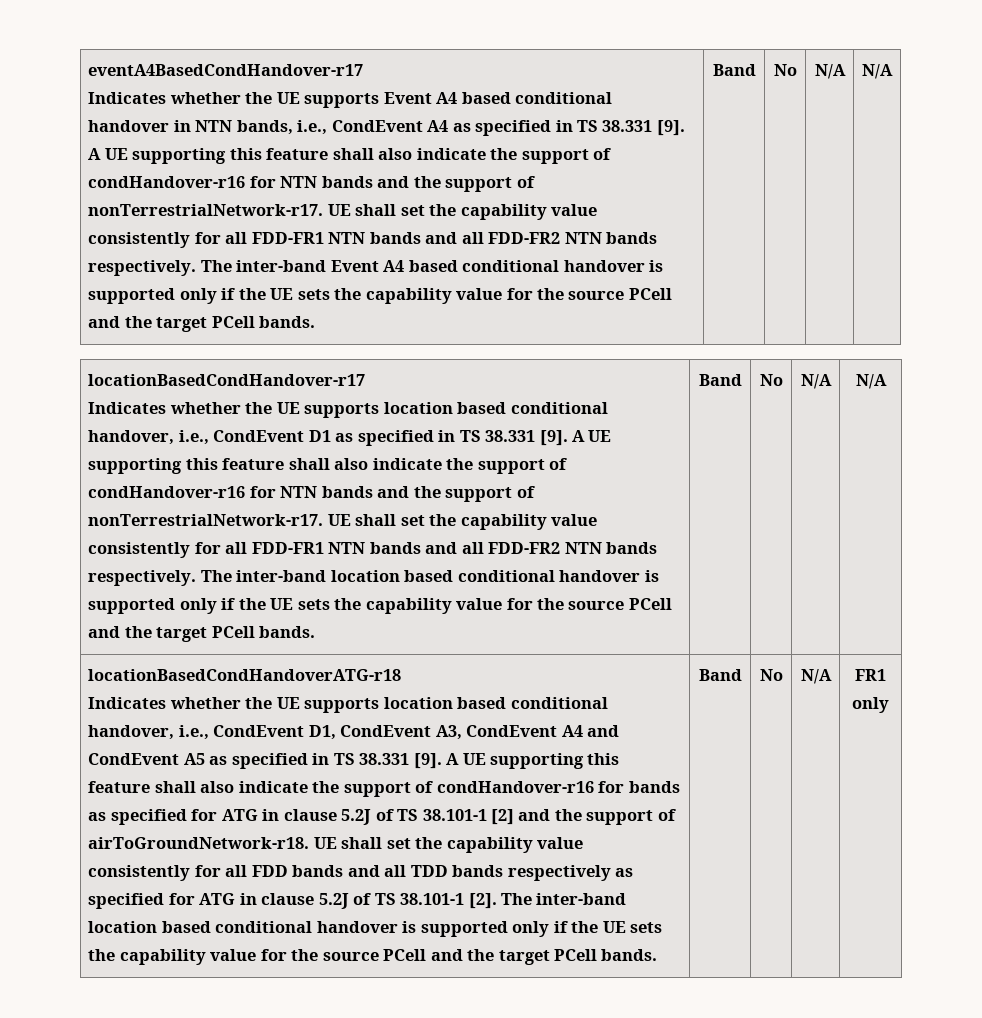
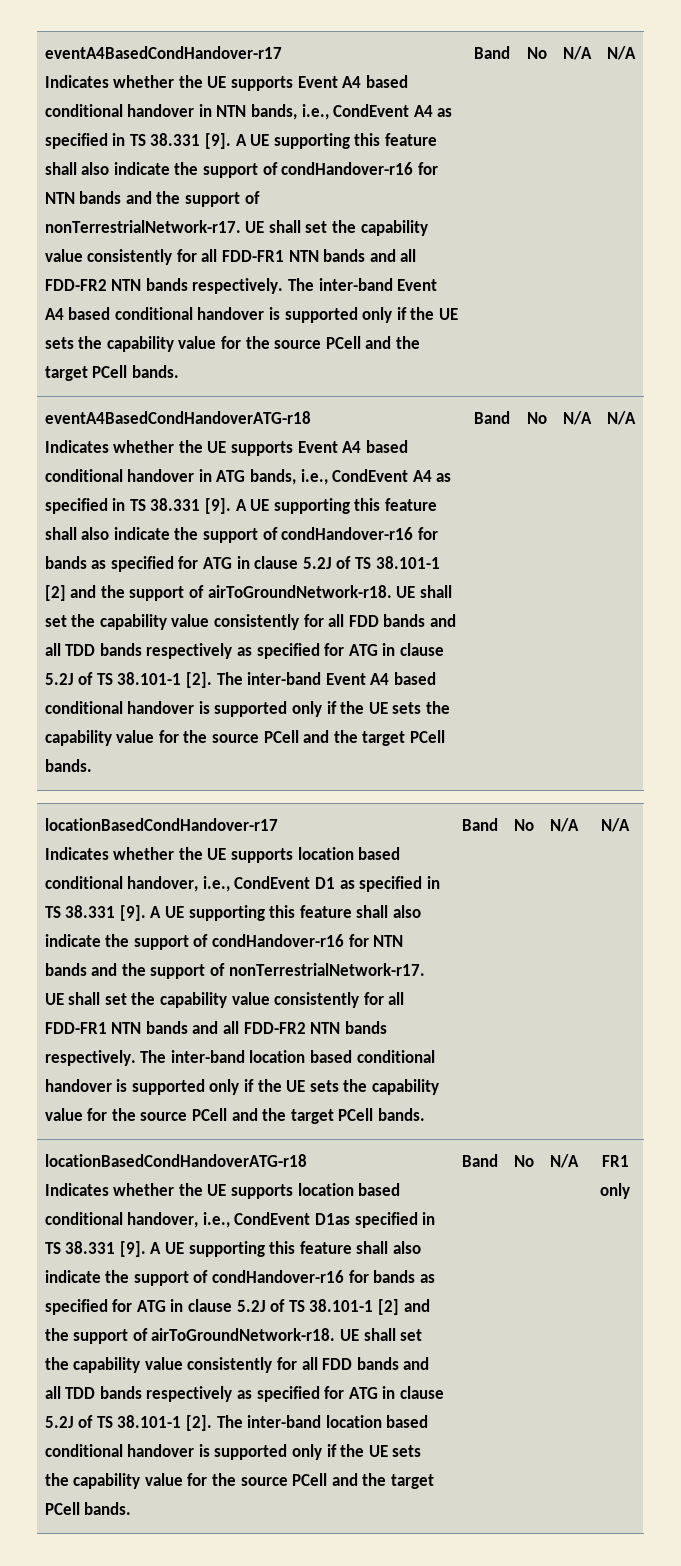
+ eventA4BasedCondHandoverATG-r18
+ Indicates whether the UE supports Event A4 based conditional handover in ATG bands, i.e., CondEvent A4 as specified in TS 38.331 [9]. A UE supporting this feature shall also indicate the support of condHandover-r16 for bands as specified for ATG in clause 5.2J of TS 38.101-1 [2] and the support of airToGroundNetwork-r18. UE shall set the capability value consistently for all FDD bands and all TDD bands respectively as specified for ATG in clause 5.2J of TS 38.101-1 [2]. The inter-band Event A4 based conditional handover is supported only if the UE sets the capability value for the source PCell and the target PCell bands. | Band | No | N/A | N/A
- Indicates whether the UE supports location based conditional handover, i.e., CondEvent D1, CondEvent A3, CondEvent A4 and CondEvent A5 as specified in TS 38.331 [9].
+ Indicates whether the UE supports location based conditional handover, i.e., CondEvent D1as specified in TS 38.331 [9].

